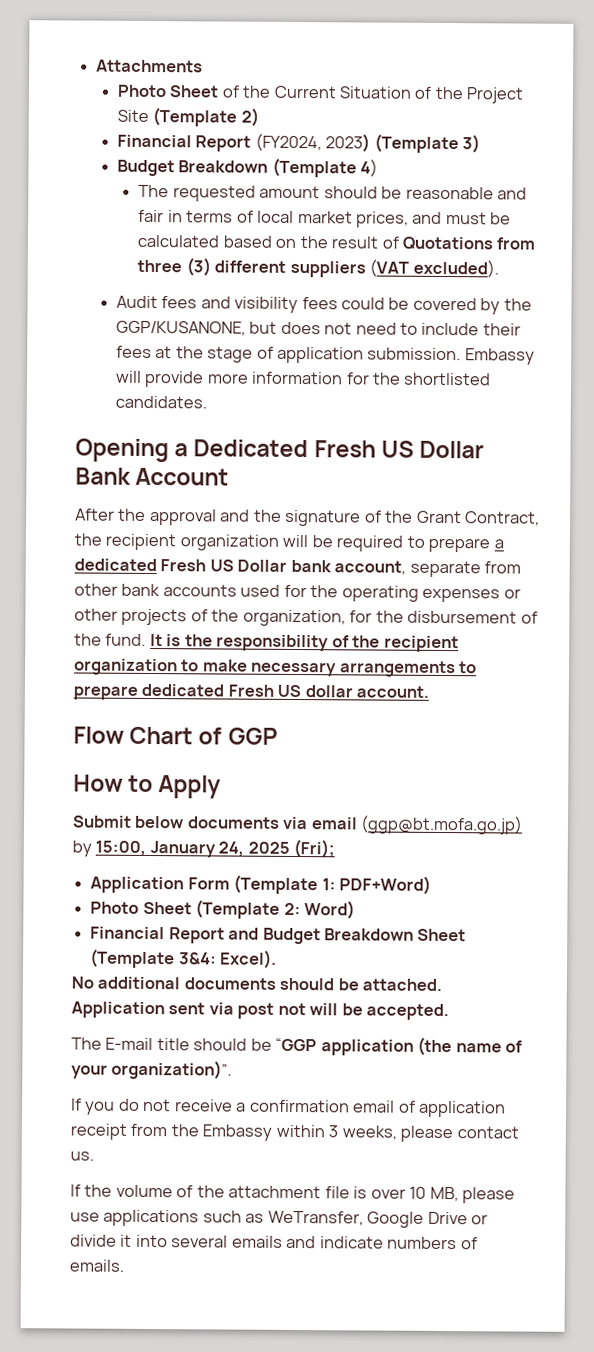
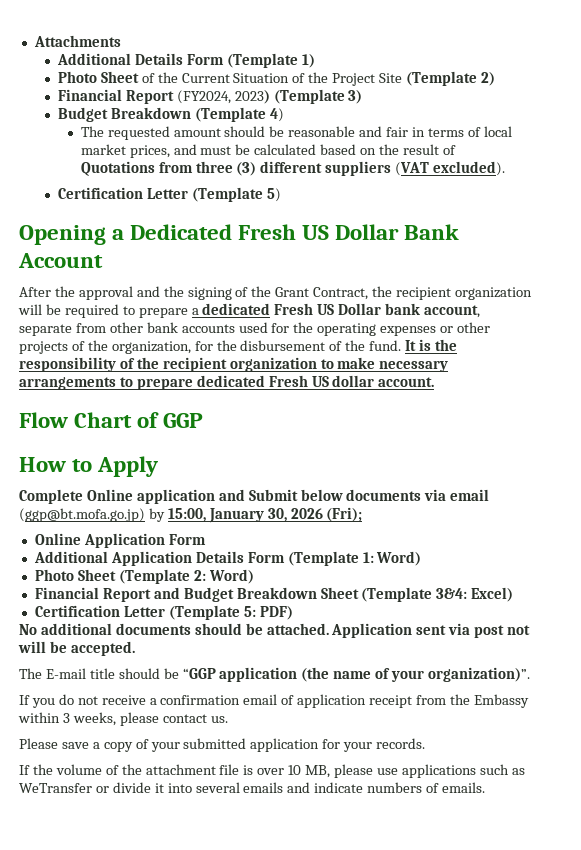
+ Additional Details Form (Template 1)
- Audit fees and visibility fees could be covered by the GGP/KUSANONE, but does not need to include their fees at the stage of application submission. Embassy will provide more information for the shortlisted candidates.
+ Certification Letter (Template 5)
- After the approval and the signature of the Grant Contract, the recipient organization will be required to prepare a dedicated Fresh US Dollar bank account, separate from other bank accounts used for the operating expenses or other projects of the organization, for the disbursement of the fund.
+ After the approval and the signing of the Grant Contract, the recipient organization will be required to prepare a dedicated Fresh US Dollar bank account, separate from other bank accounts used for the operating expenses or other projects of the organization, for the disbursement of the fund.
- Submit below documents via email (ggp@bt.mofa.go.jp) by 15:00, January 24, 2025 (Fri);
+ Complete Online application and Submit below documents via email (ggp@bt.mofa.go.jp) by 15:00, January 30, 2026 (Fri);
- Application Form (Template 1: PDF+Word)
+ Online Application Form
+ Additional Application Details Form (Template 1: Word)
- Financial Report and Budget Breakdown Sheet (Template 3&4: Excel).
+ Financial Report and Budget Breakdown Sheet (Template 3&4: Excel)
+ Certification Letter (Template 5: PDF)
+ Please save a copy of your submitted application for your records.
- If the volume of the attachment file is over 10 MB, please use applications such as WeTransfer, Google Drive or divide it into several emails and indicate numbers of emails.
+ If the volume of the attachment file is over 10 MB, please use applications such as WeTransfer or divide it into several emails and indicate numbers of emails.

